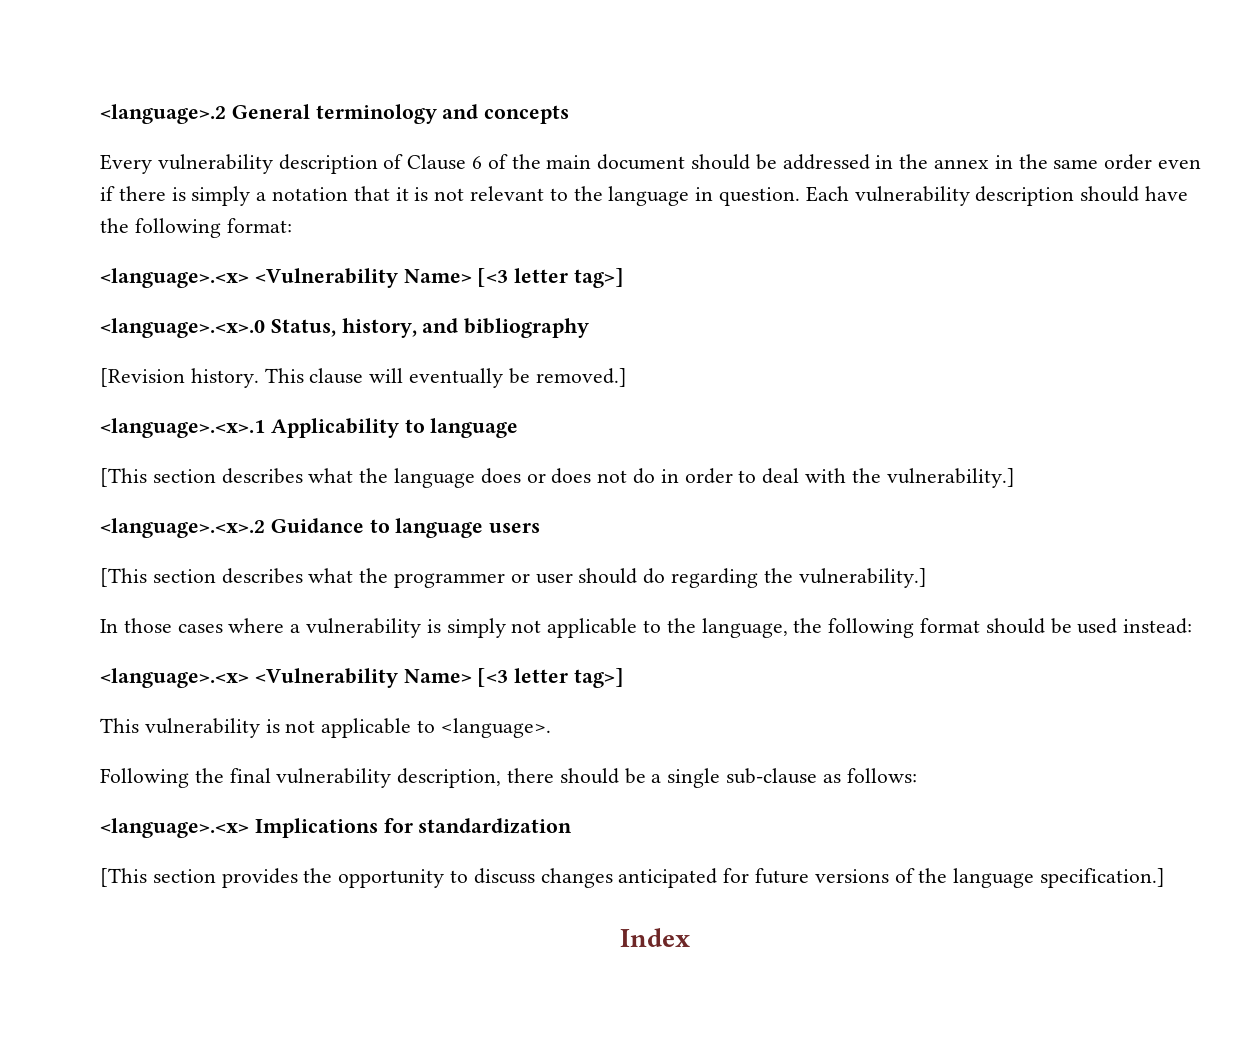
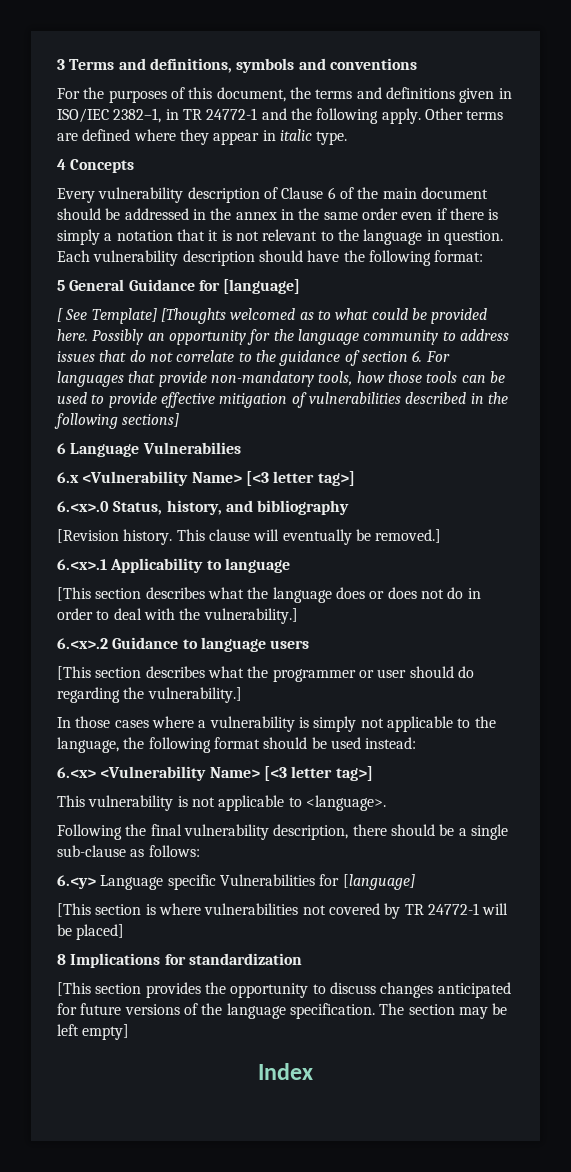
- <language>.2 General terminology and concepts
+ 3 Terms and definitions, symbols and conventions
+ For the purposes of this document, the terms and definitions given in ISO/IEC 2382–1, in TR 24772-1 and the following apply. Other terms are defined where they appear in italic type.
+ 4 Concepts
  Each vulnerability description should have the following format:
- <language>.<x> <Vulnerability Name> [<3 letter tag>]
- <language>.<x>.0 Status, history, and bibliography
+ 5 General Guidance for [language]
+ [ See Template] [Thoughts welcomed as to what could be provided here. Possibly an opportunity for the language community to address issues that do not correlate to the guidance of section 6. For languages that provide non-mandatory tools, how those tools can be used to provide effective mitigation of vulnerabilities described in the following sections]
+ 6 Language Vulnerabilies
+ 6.x <Vulnerability Name> [<3 letter tag>]
+ 6.<x>.0 Status, history, and bibliography
- <language>.<x>.1 Applicability to language
+ 6.<x>.1 Applicability to language
- <language>.<x>.2 Guidance to language users
+ 6.<x>.2 Guidance to language users
  In those cases where a vulnerability is simply not applicable to the language, the following format should be used instead:
- <language>.<x> <Vulnerability Name> [<3 letter tag>]
+ 6.<x> <Vulnerability Name> [<3 letter tag>]
- <language>.<x> Implications for standardization
+ 6.<y> Language specific Vulnerabilities for [language]
+ [This section is where vulnerabilities not covered by TR 24772-1 will be placed]
+ 8 Implications for standardization
- [This section provides the opportunity to discuss changes anticipated for future versions of the language specification.]
+ [This section provides the opportunity to discuss changes anticipated for future versions of the language specification. The section may be left empty]

